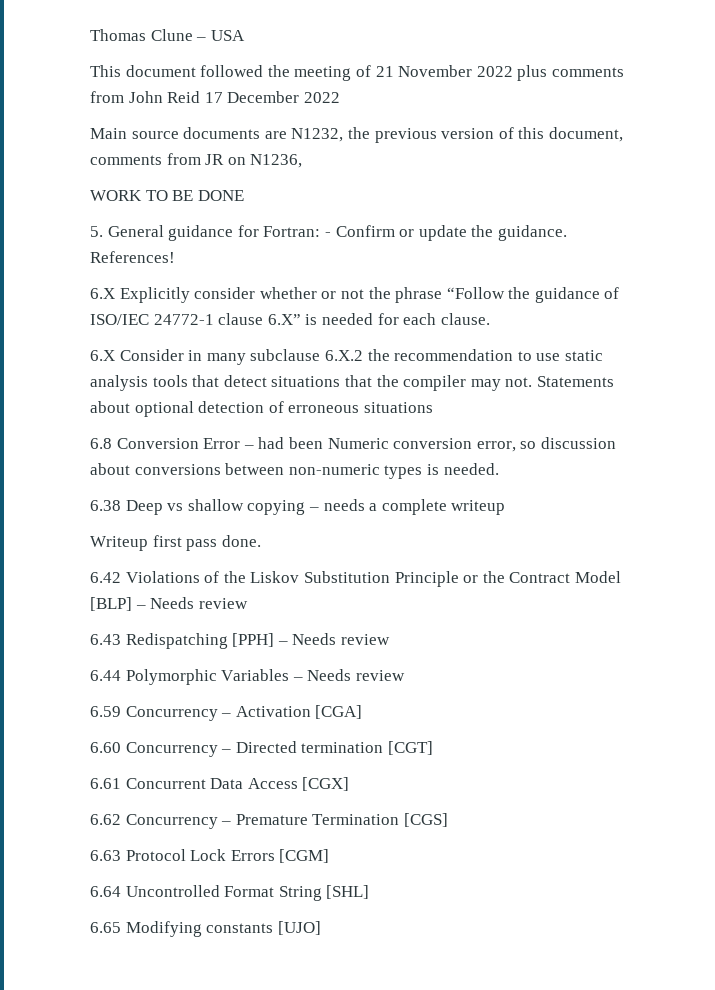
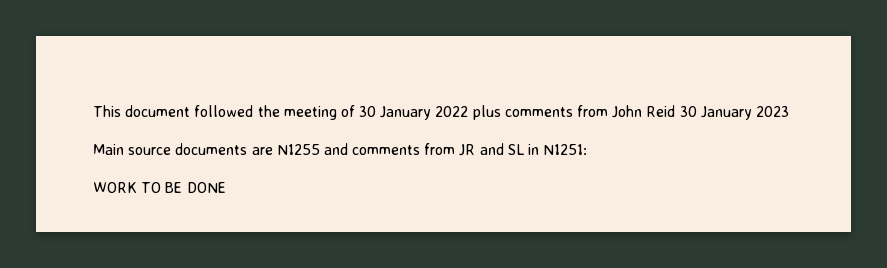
- Thomas Clune – USA
- This document followed the meeting of 21 November 2022 plus comments from John Reid 17 December 2022
+ This document followed the meeting of 30 January 2022 plus comments from John Reid 30 January 2023
- Main source documents are N1232, the previous version of this document, comments from JR on N1236,
+ Main source documents are N1255 and comments from JR and SL in N1251:
  WORK TO BE DONE
- 5. General guidance for Fortran: - Confirm or update the guidance. References!
- 6.X Explicitly consider whether or not the phrase “Follow the guidance of ISO/IEC 24772-1 clause 6.X” is needed for each clause.
- 6.X Consider in many subclause 6.X.2 the recommendation to use static analysis tools that detect situations that the compiler may not. Statements about optional detection of erroneous situations
- 6.8 Conversion Error – had been Numeric conversion error, so discussion about conversions between non-numeric types is needed.
- 6.38 Deep vs shallow copying – needs a complete writeup
- Writeup first pass done.
- 6.42 Violations of the Liskov Substitution Principle or the Contract Model [BLP] – Needs review
- 6.43 Redispatching [PPH] – Needs review
- 6.44 Polymorphic Variables – Needs review
- 6.59 Concurrency – Activation [CGA]
- 6.60 Concurrency – Directed termination [CGT]
- 6.61 Concurrent Data Access [CGX]
- 6.62 Concurrency – Premature Termination [CGS]
- 6.63 Protocol Lock Errors [CGM]
- 6.64 Uncontrolled Format String [SHL]
- 6.65 Modifying constants [UJO]

